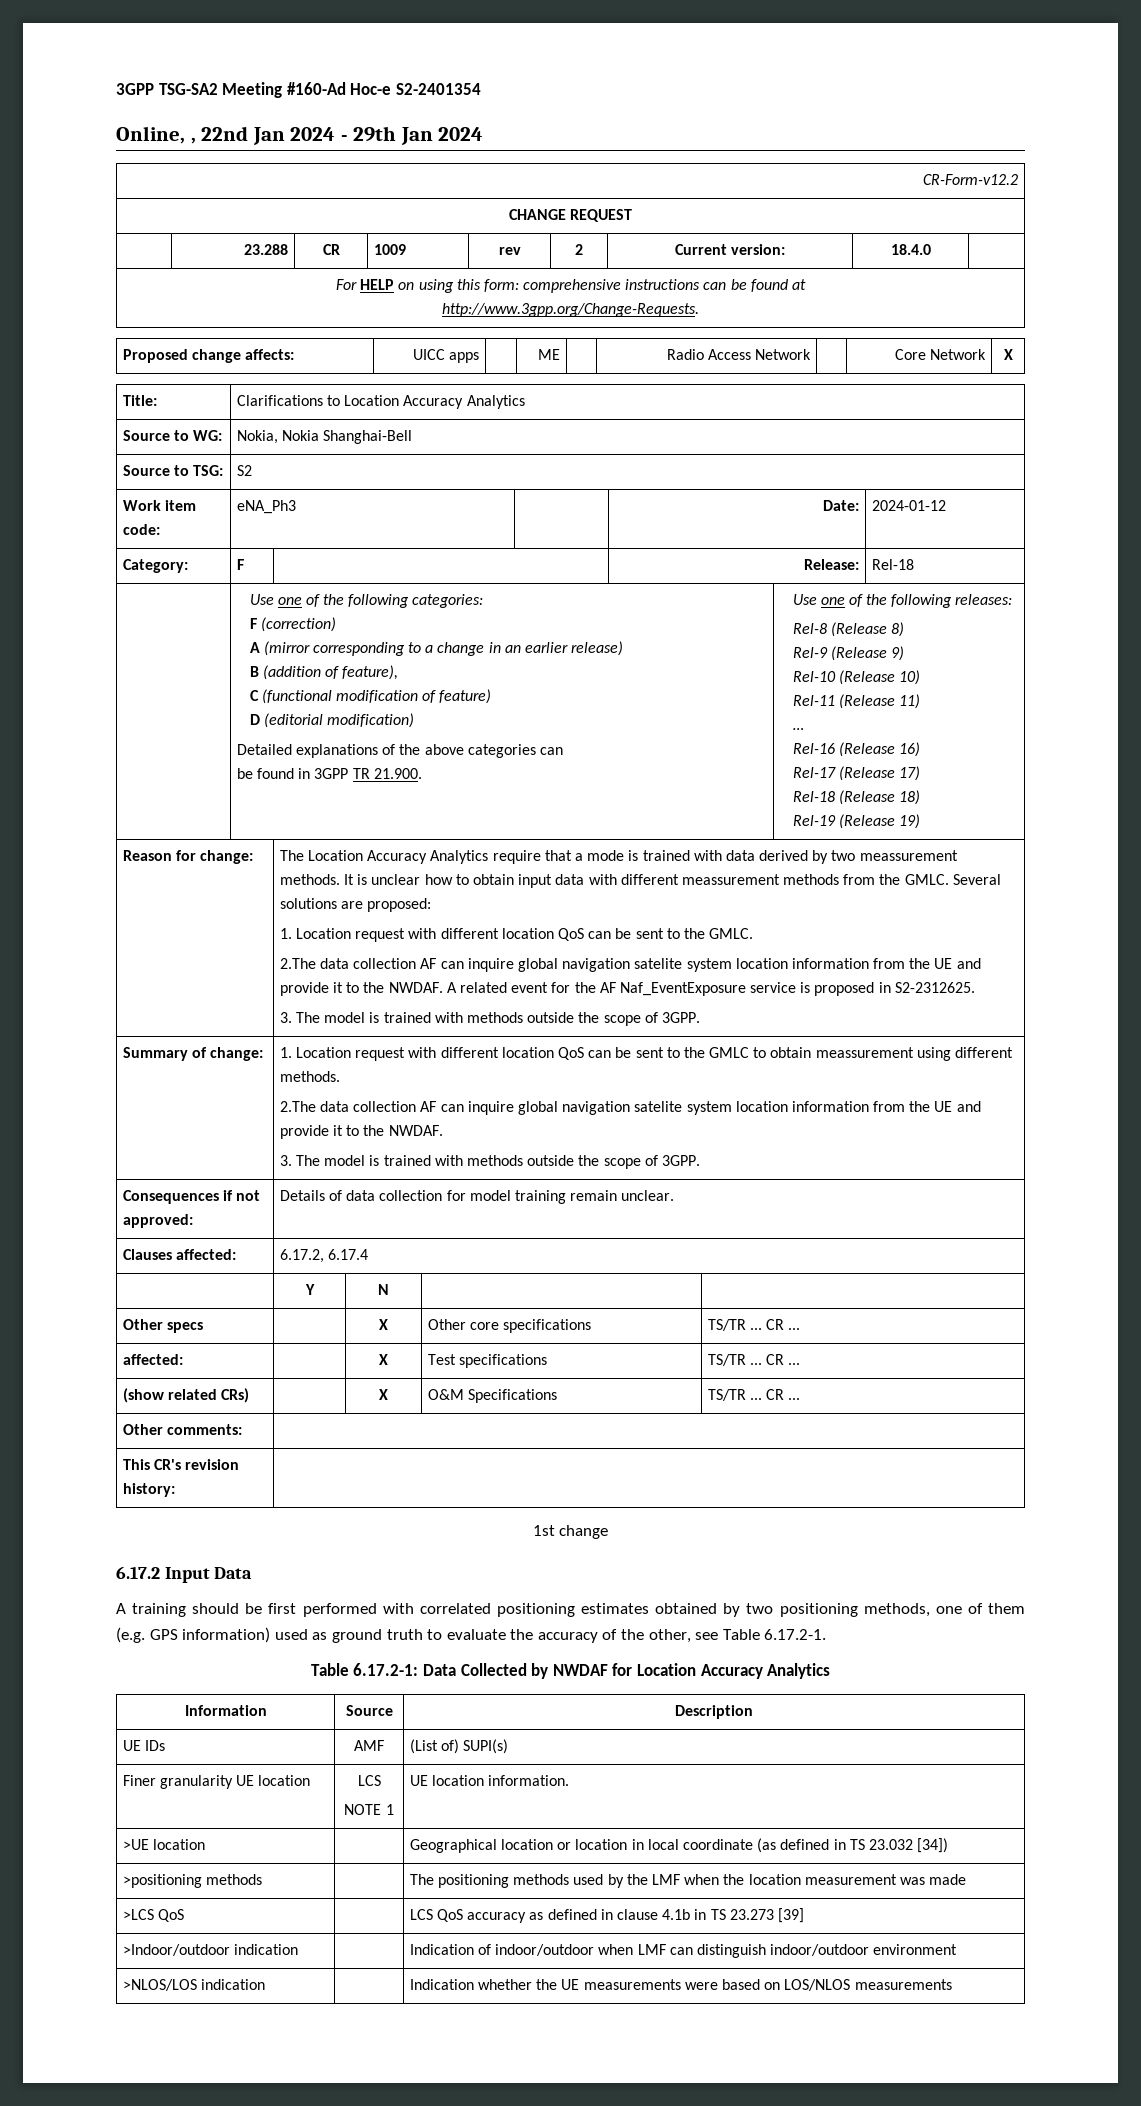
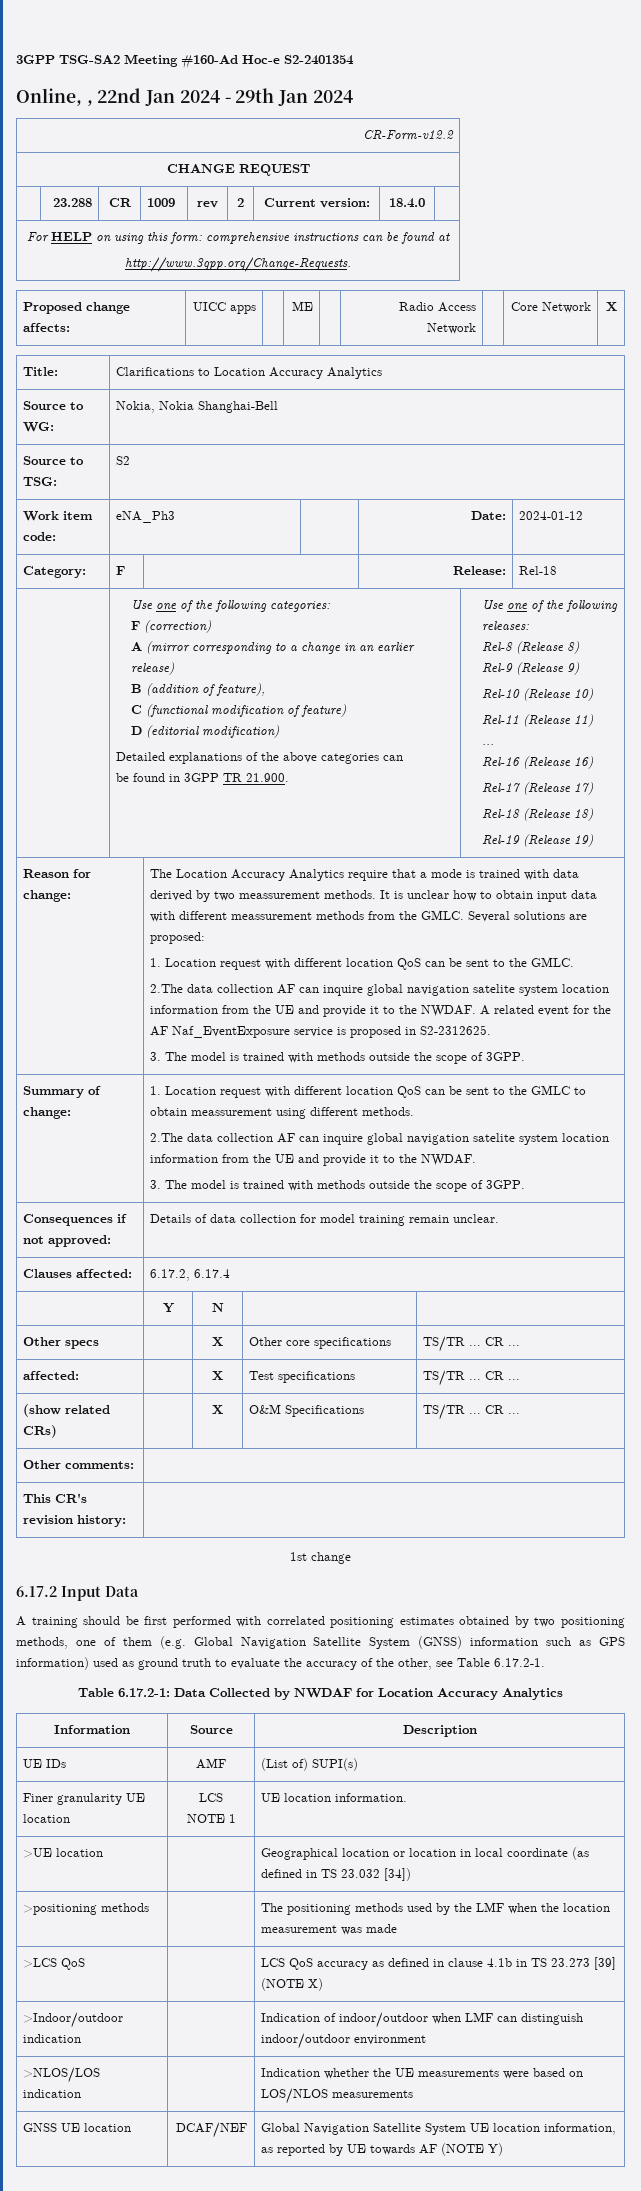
- A training should be first performed with correlated positioning estimates obtained by two positioning methods, one of them (e.g. GPS information) used as ground truth to evaluate the accuracy of the other, see Table 6.17.2-1.
+ A training should be first performed with correlated positioning estimates obtained by two positioning methods, one of them (e.g. Global Navigation Satellite System (GNSS) information such as GPS information) used as ground truth to evaluate the accuracy of the other, see Table 6.17.2-1.
- >LCS QoS | | LCS QoS accuracy as defined in clause 4.1b in TS 23.273 [39]
+ >LCS QoS | | LCS QoS accuracy as defined in clause 4.1b in TS 23.273 [39] (NOTE X)
+ GNSS UE location | DCAF/NEF | Global Navigation Satellite System UE location information, as reported by UE towards AF (NOTE Y)

